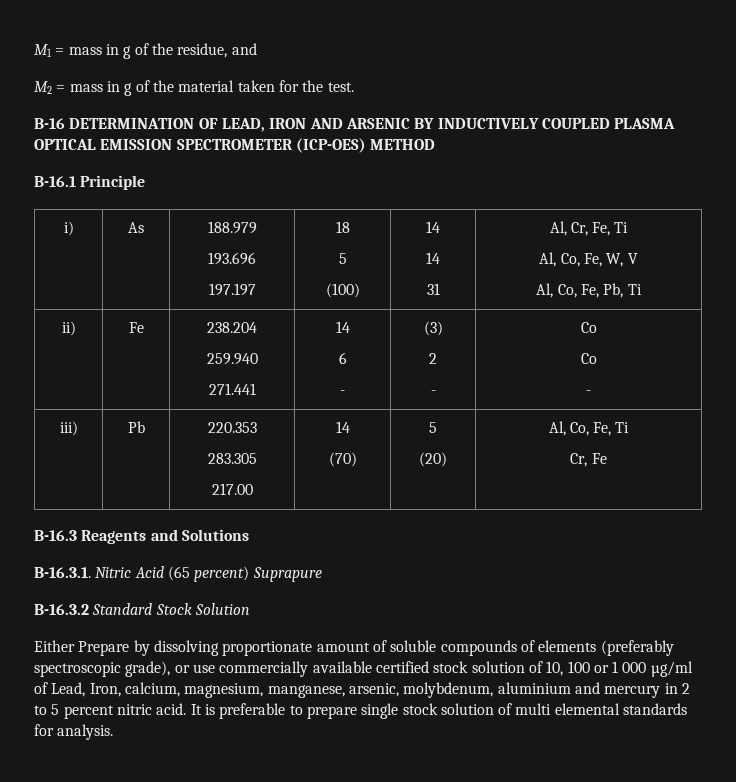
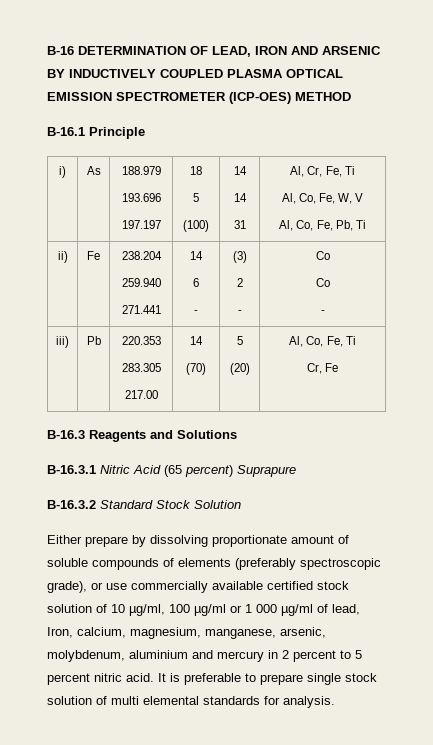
- M1 = mass in g of the residue, and
- M2 = mass in g of the material taken for the test.
- B-16.3.1. Nitric Acid (65 percent) Suprapure
+ B-16.3.1 Nitric Acid (65 percent) Suprapure
- Either Prepare by dissolving proportionate amount of soluble compounds of elements (preferably spectroscopic grade), or use commercially available certified stock solution of 10, 100 or 1 000 µg/ml of Lead, Iron, calcium, magnesium, manganese, arsenic, molybdenum, aluminium and mercury in 2 to 5 percent nitric acid.
+ Either prepare by dissolving proportionate amount of soluble compounds of elements (preferably spectroscopic grade), or use commercially available certified stock solution of 10 µg/ml, 100 µg/ml or 1 000 µg/ml of lead, Iron, calcium, magnesium, manganese, arsenic, molybdenum, aluminium and mercury in 2 percent to 5 percent nitric acid.

